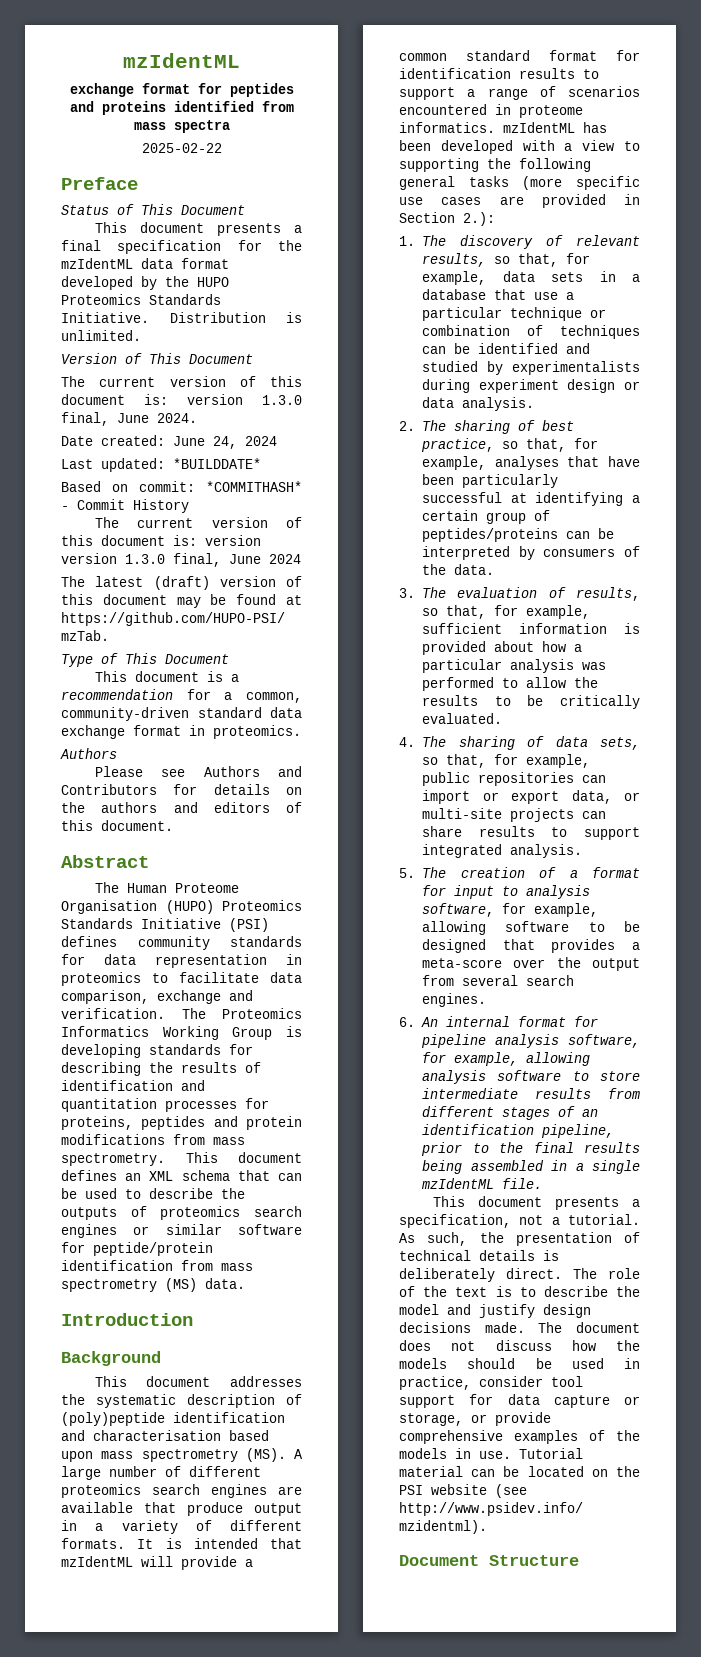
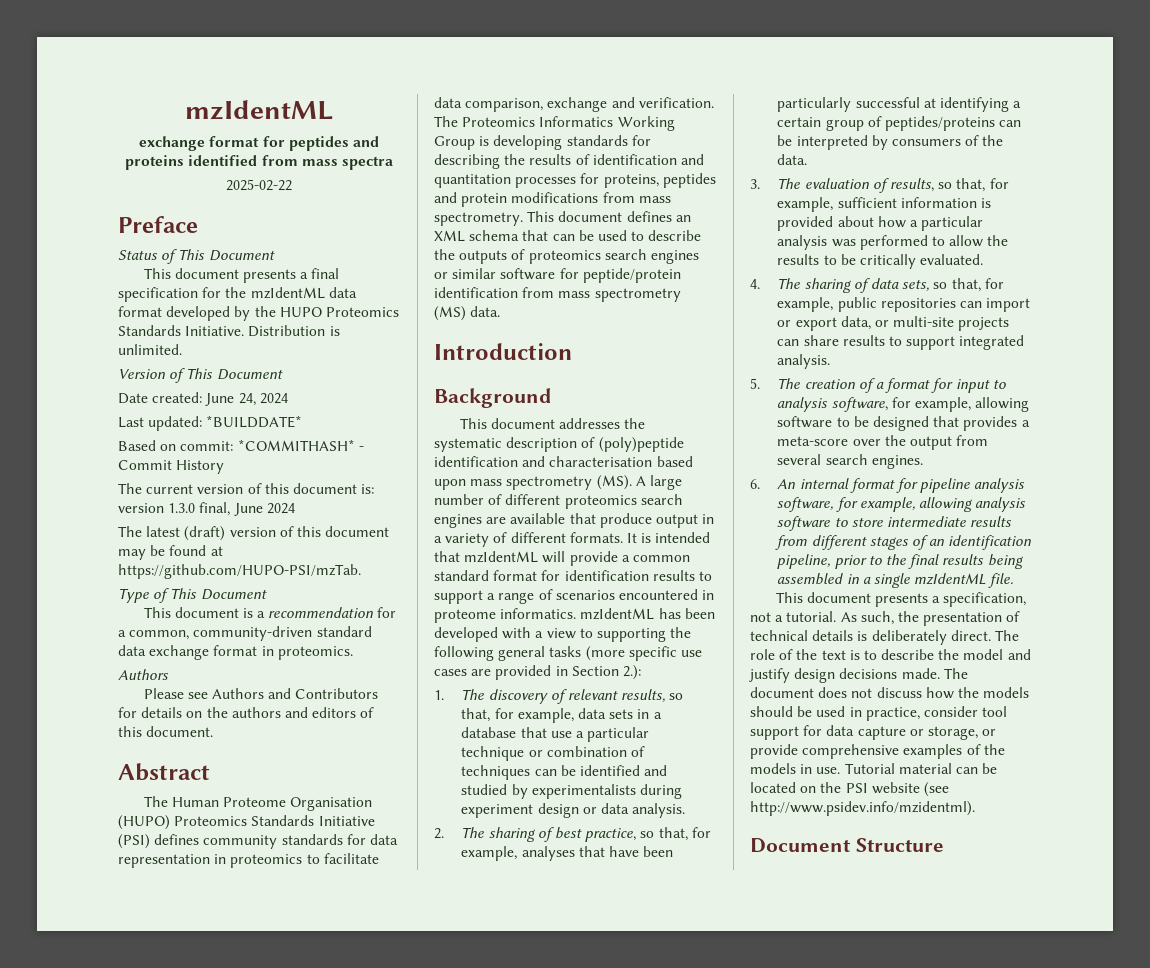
- The current version of this document is: version 1.3.0 final, June 2024.
- The current version of this document is: version version 1.3.0 final, June 2024
+ The current version of this document is: version 1.3.0 final, June 2024

